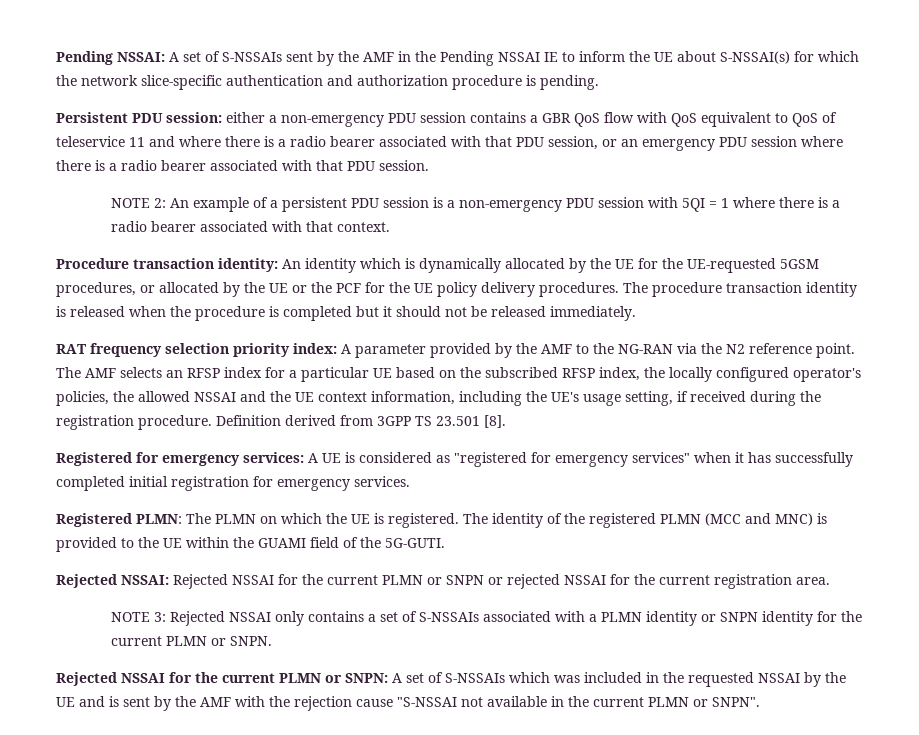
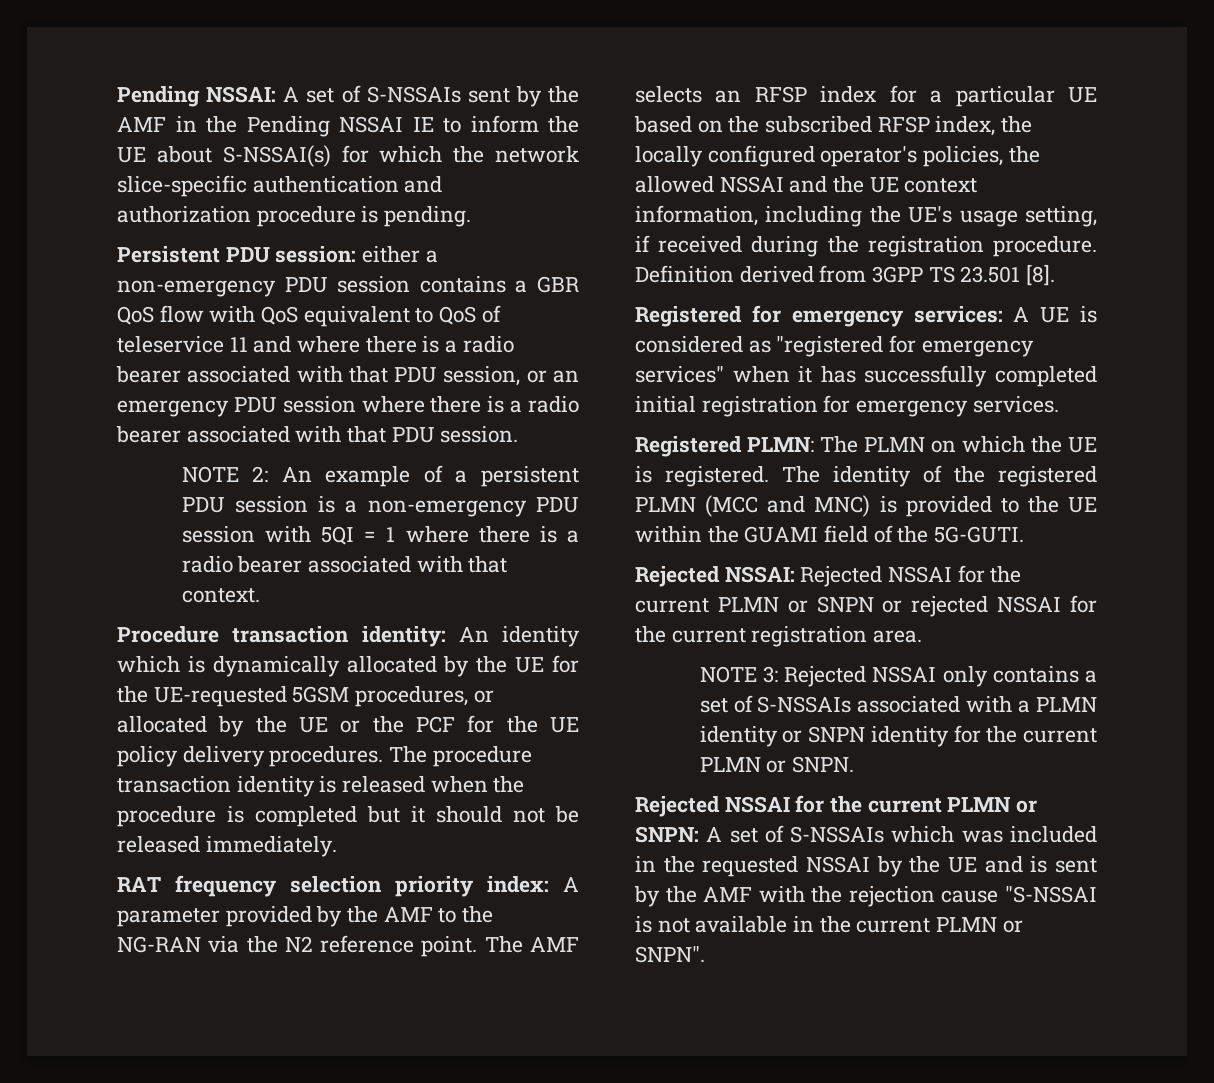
- Rejected NSSAI for the current PLMN or SNPN: A set of S-NSSAIs which was included in the requested NSSAI by the UE and is sent by the AMF with the rejection cause "S-NSSAI not available in the current PLMN or SNPN".
+ Rejected NSSAI for the current PLMN or SNPN: A set of S-NSSAIs which was included in the requested NSSAI by the UE and is sent by the AMF with the rejection cause "S-NSSAI is not available in the current PLMN or SNPN".

